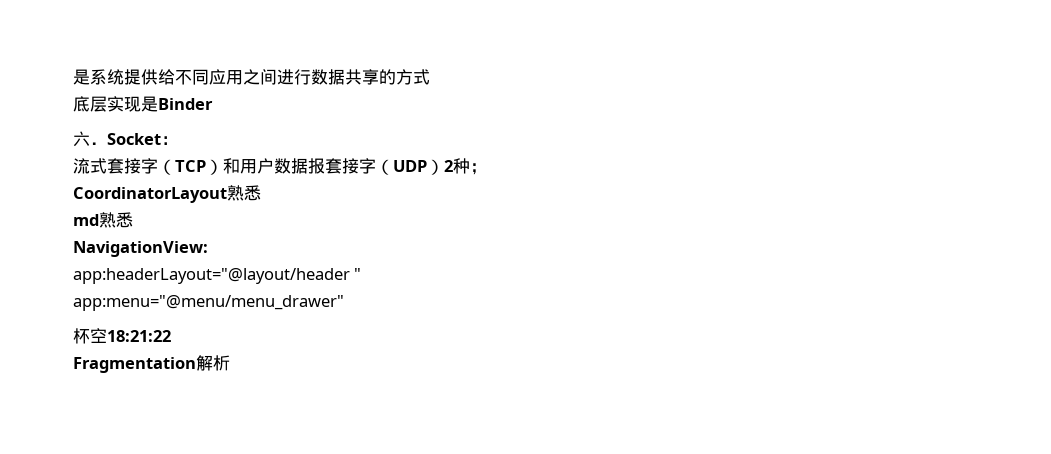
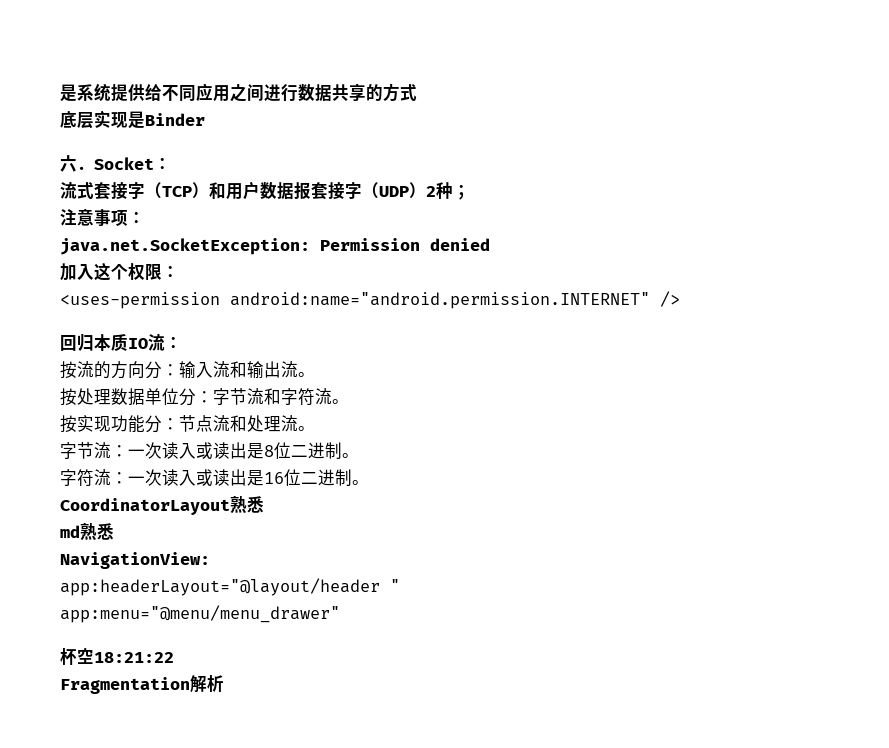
+ 注意事项：
+ java.net.SocketException: Permission denied
+ 加入这个权限：
+ <uses-permission android:name="android.permission.INTERNET" />
+ 回归本质IO流：
+ 按流的方向分：输入流和输出流。
+ 按处理数据单位分：字节流和字符流。
+ 按实现功能分：节点流和处理流。
+ 字节流：一次读入或读出是8位二进制。
+ 字符流：一次读入或读出是16位二进制。

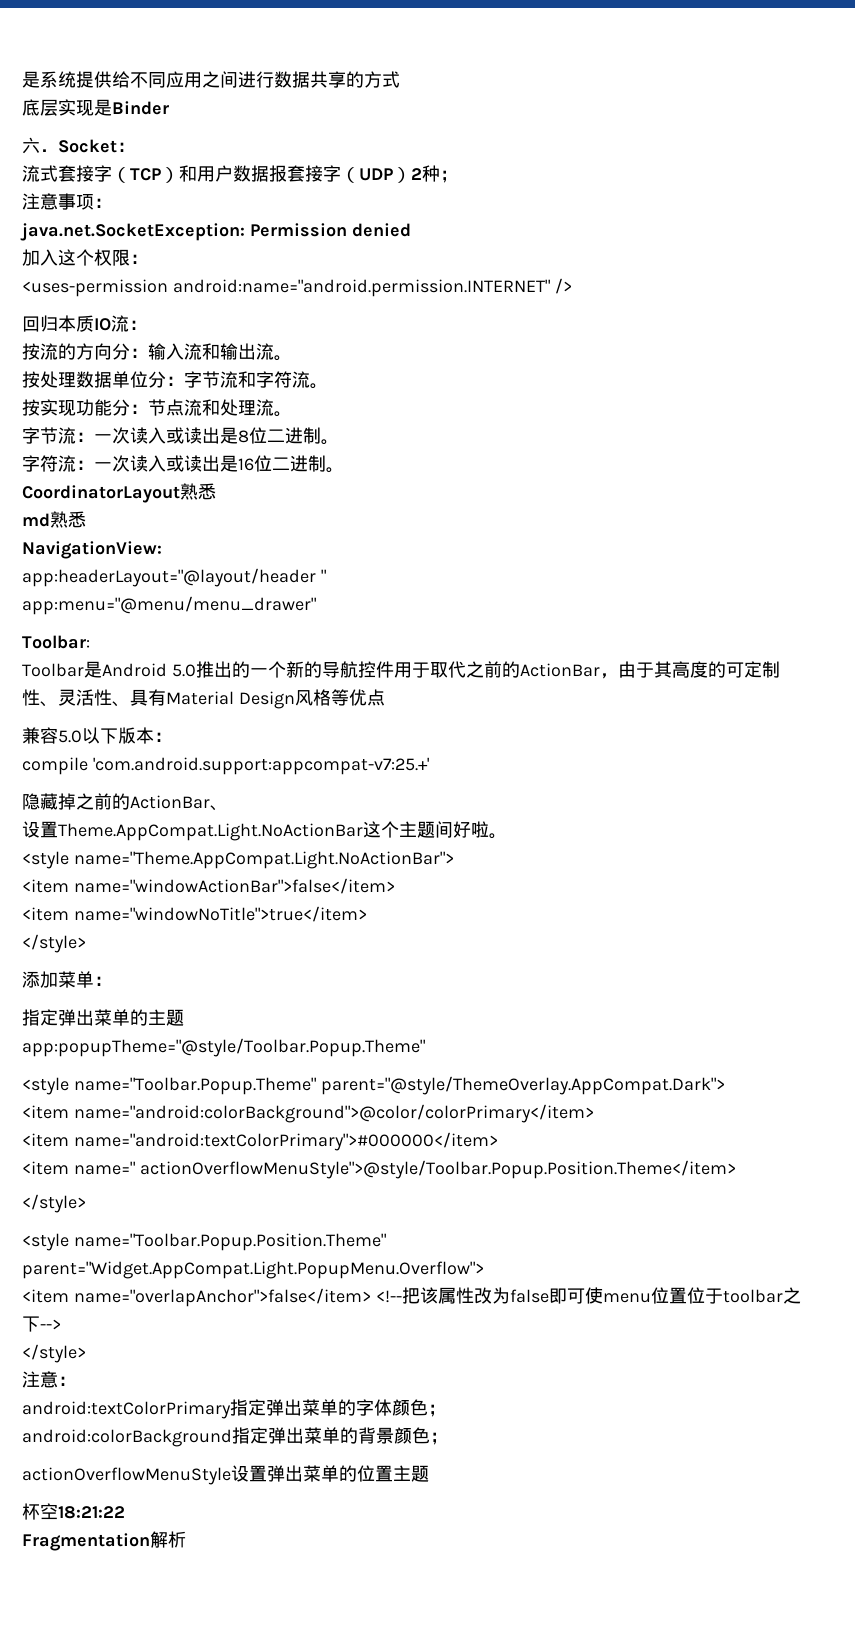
+ Toolbar:
+ Toolbar是Android 5.0推出的一个新的导航控件用于取代之前的ActionBar，由于其高度的可定制性、灵活性、具有Material Design风格等优点
+ 兼容5.0以下版本：
+ compile 'com.android.support:appcompat-v7:25.+'
+ 隐藏掉之前的ActionBar、
+ 设置Theme.AppCompat.Light.NoActionBar这个主题间好啦。
+ <style name="Theme.AppCompat.Light.NoActionBar">
+ <item name="windowActionBar">false</item>
+ <item name="windowNoTitle">true</item>
+ </style>
+ 添加菜单：
+ 指定弹出菜单的主题
+ app:popupTheme="@style/Toolbar.Popup.Theme"
+ <style name="Toolbar.Popup.Theme" parent="@style/ThemeOverlay.AppCompat.Dark">
+ <item name="android:colorBackground">@color/colorPrimary</item>
+ <item name="android:textColorPrimary">#000000</item>
+ <item name=" actionOverflowMenuStyle">@style/Toolbar.Popup.Position.Theme</item>
+ </style>
+ <style name="Toolbar.Popup.Position.Theme" parent="Widget.AppCompat.Light.PopupMenu.Overflow">
+ <item name="overlapAnchor">false</item> <!--把该属性改为false即可使menu位置位于toolbar之下-->
+ </style>
+ 注意：
+ android:textColorPrimary指定弹出菜单的字体颜色；
+ android:colorBackground指定弹出菜单的背景颜色；
+ actionOverflowMenuStyle设置弹出菜单的位置主题

